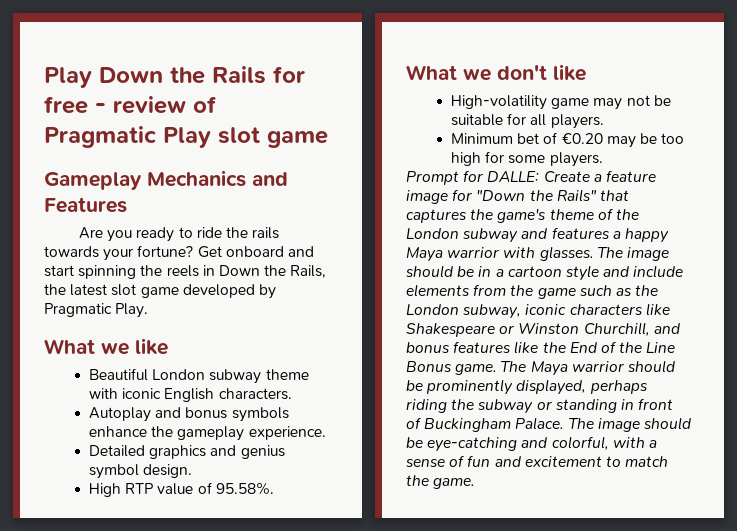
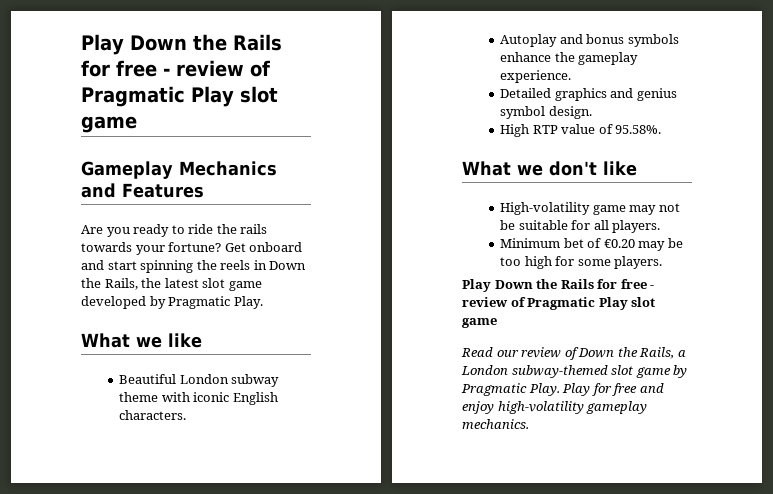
  Minimum bet of €0.20 may be too high for some players.
- Prompt for DALLE: Create a feature image for "Down the Rails" that captures the game's theme of the London subway and features a happy Maya warrior with glasses. The image should be in a cartoon style and include elements from the game such as the London subway, iconic characters like Shakespeare or Winston Churchill, and bonus features like the End of the Line Bonus game. The Maya warrior should be prominently displayed, perhaps riding the subway or standing in front of Buckingham Palace. The image should be eye-catching and colorful, with a sense of fun and excitement to match the game.
+ Play Down the Rails for free - review of Pragmatic Play slot game
+ Read our review of Down the Rails, a London subway-themed slot game by Pragmatic Play. Play for free and enjoy high-volatility gameplay mechanics.

